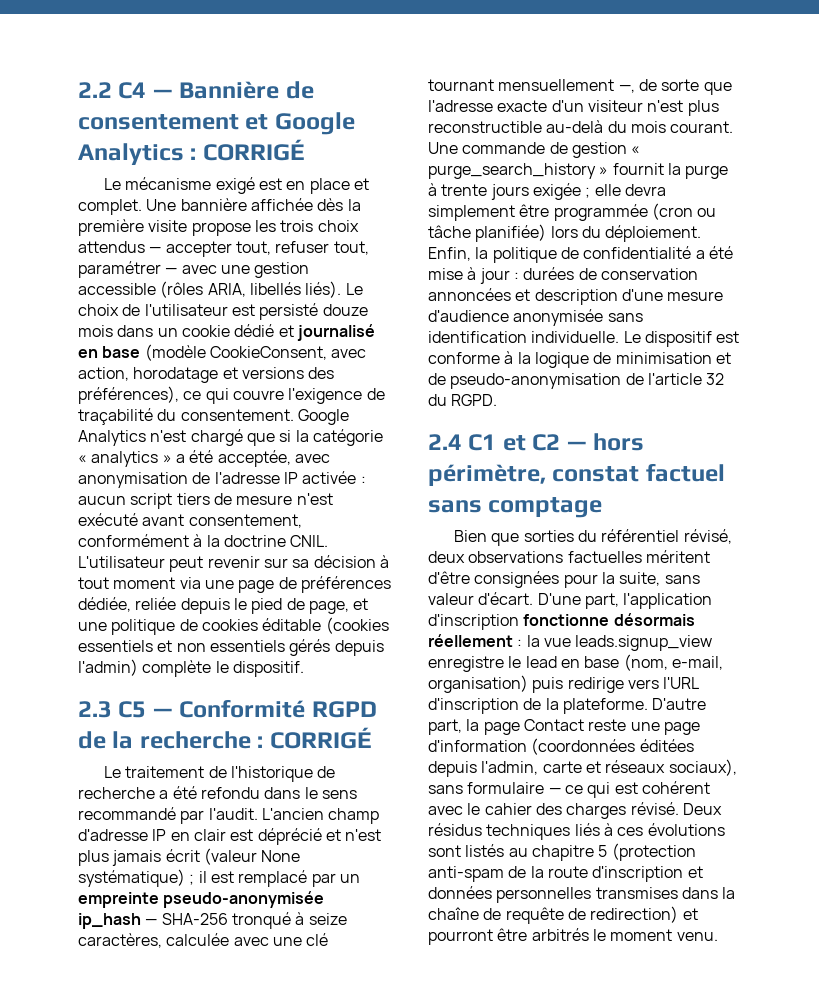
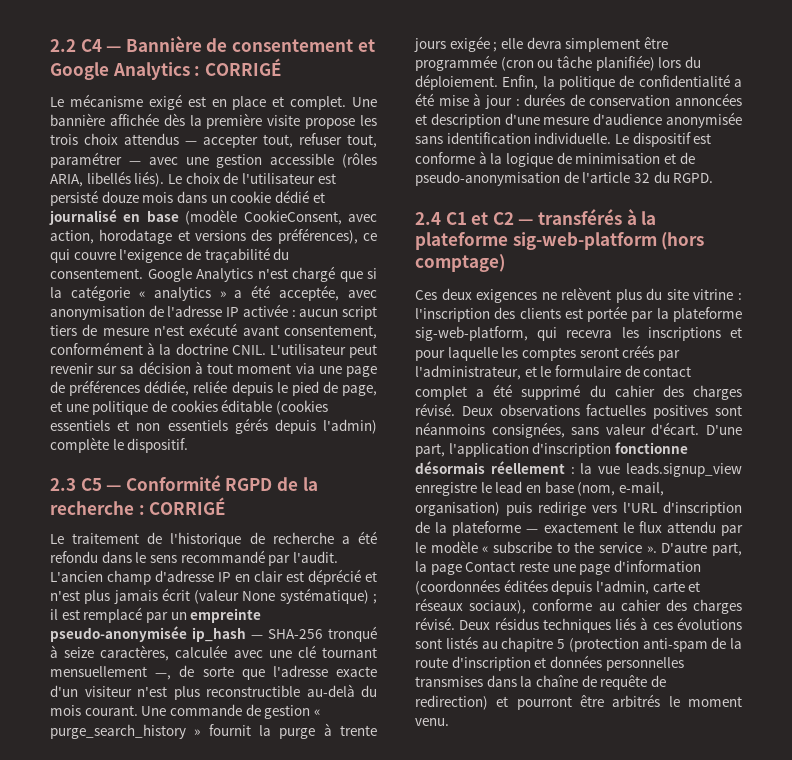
- 2.4 C1 et C2 — hors périmètre, constat factuel sans comptage
- Bien que sorties du référentiel révisé, deux observations factuelles méritent d'être consignées pour la suite, sans valeur d'écart.
+ 2.4 C1 et C2 — transférés à la plateforme sig-web-platform (hors comptage)
+ Ces deux exigences ne relèvent plus du site vitrine : l'inscription des clients est portée par la plateforme sig-web-platform, qui recevra les inscriptions et pour laquelle les comptes seront créés par l'administrateur, et le formulaire de contact complet a été supprimé du cahier des charges révisé. Deux observations factuelles positives sont néanmoins consignées, sans valeur d'écart.
- D'une part, l'application d'inscription fonctionne désormais réellement : la vue leads.signup_view enregistre le lead en base (nom, e-mail, organisation) puis redirige vers l'URL d'inscription de la plateforme.
+ D'une part, l'application d'inscription fonctionne désormais réellement : la vue leads.signup_view enregistre le lead en base (nom, e-mail, organisation) puis redirige vers l'URL d'inscription de la plateforme — exactement le flux attendu par le modèle « subscribe to the service ».
- D'autre part, la page Contact reste une page d'information (coordonnées éditées depuis l'admin, carte et réseaux sociaux), sans formulaire — ce qui est cohérent avec le cahier des charges révisé.
+ D'autre part, la page Contact reste une page d'information (coordonnées éditées depuis l'admin, carte et réseaux sociaux), conforme au cahier des charges révisé.

